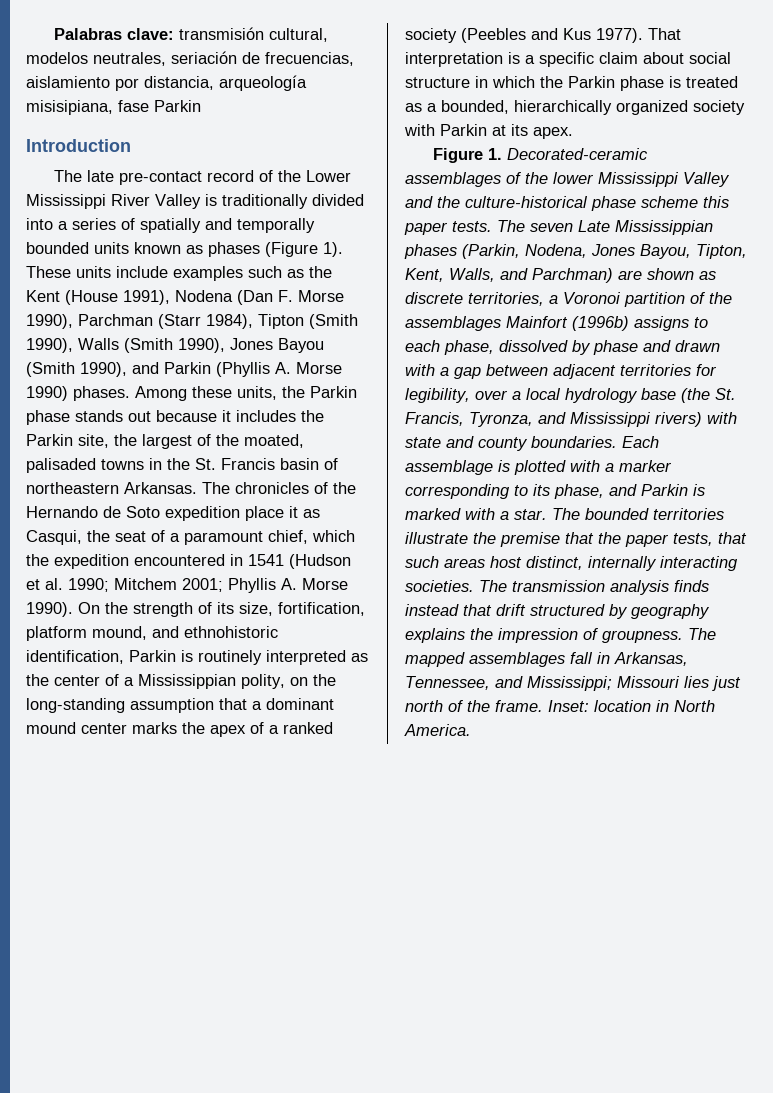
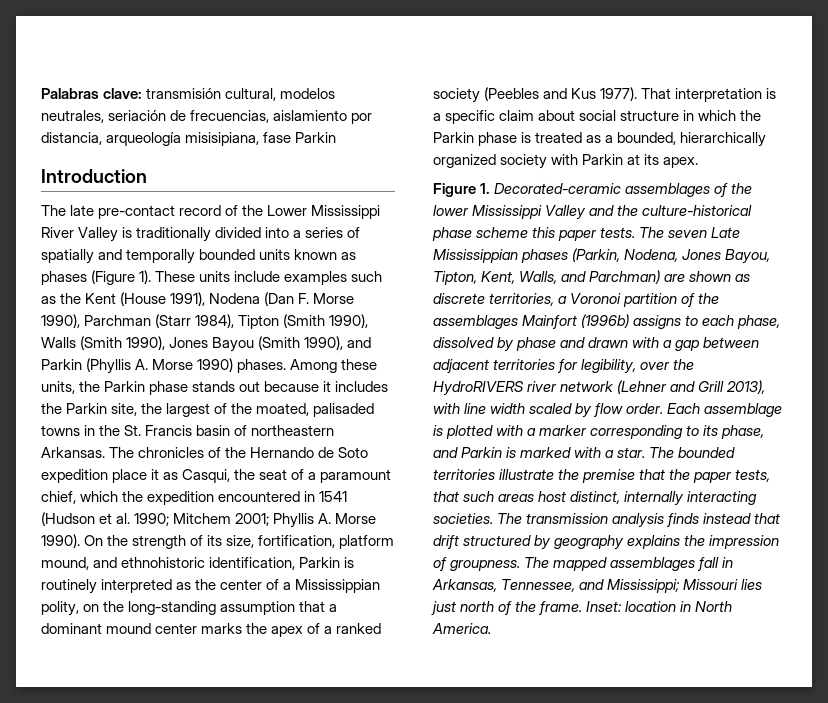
- The seven Late Mississippian phases (Parkin, Nodena, Jones Bayou, Tipton, Kent, Walls, and Parchman) are shown as discrete territories, a Voronoi partition of the assemblages Mainfort (1996b) assigns to each phase, dissolved by phase and drawn with a gap between adjacent territories for legibility, over a local hydrology base (the St. Francis, Tyronza, and Mississippi rivers) with state and county boundaries.
+ The seven Late Mississippian phases (Parkin, Nodena, Jones Bayou, Tipton, Kent, Walls, and Parchman) are shown as discrete territories, a Voronoi partition of the assemblages Mainfort (1996b) assigns to each phase, dissolved by phase and drawn with a gap between adjacent territories for legibility, over the HydroRIVERS river network (Lehner and Grill 2013), with line width scaled by flow order.

